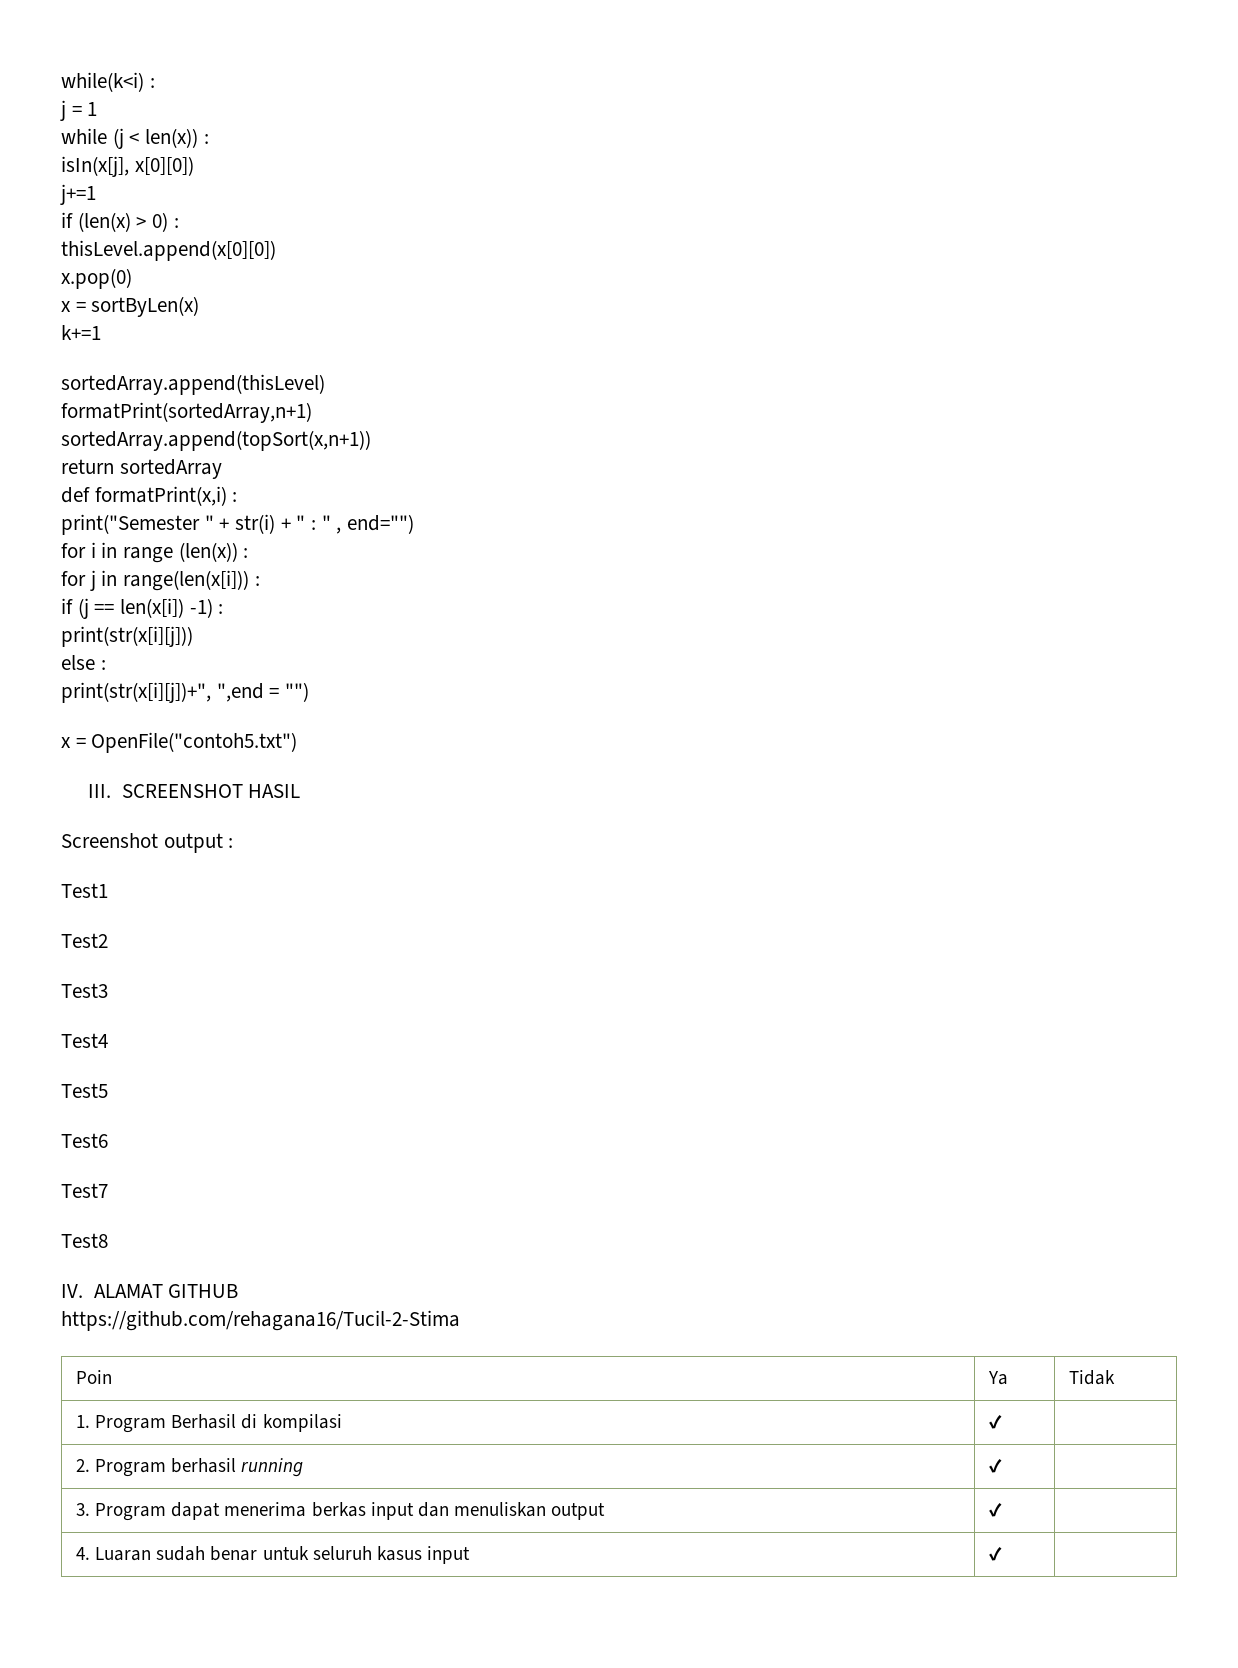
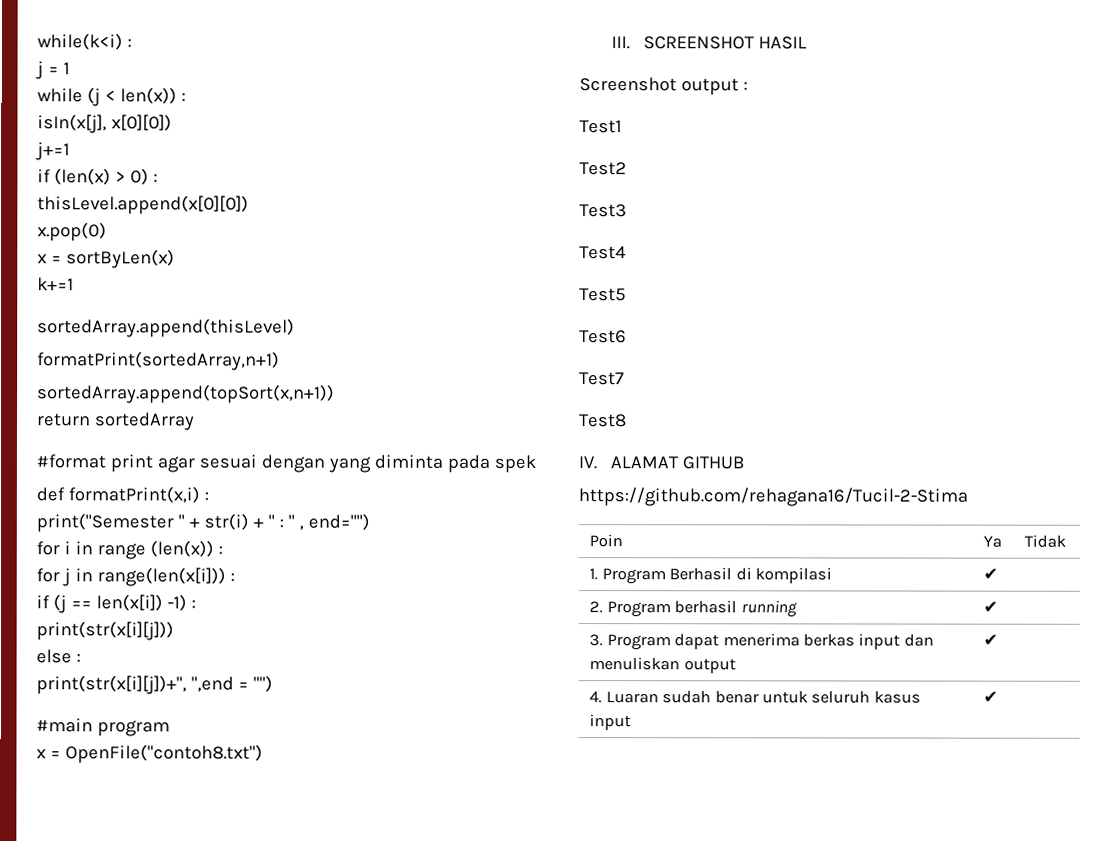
+ #format print agar sesuai dengan yang diminta pada spek
- x = OpenFile("contoh5.txt")
+ #main program
+ x = OpenFile("contoh8.txt")

